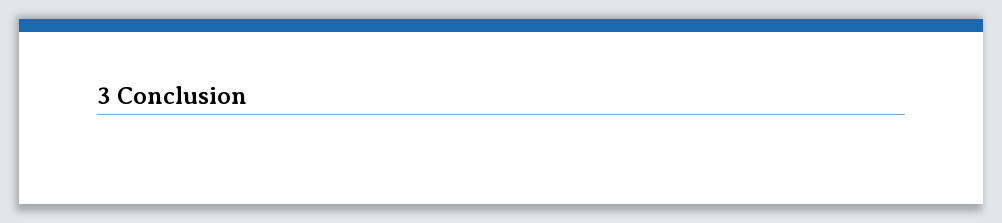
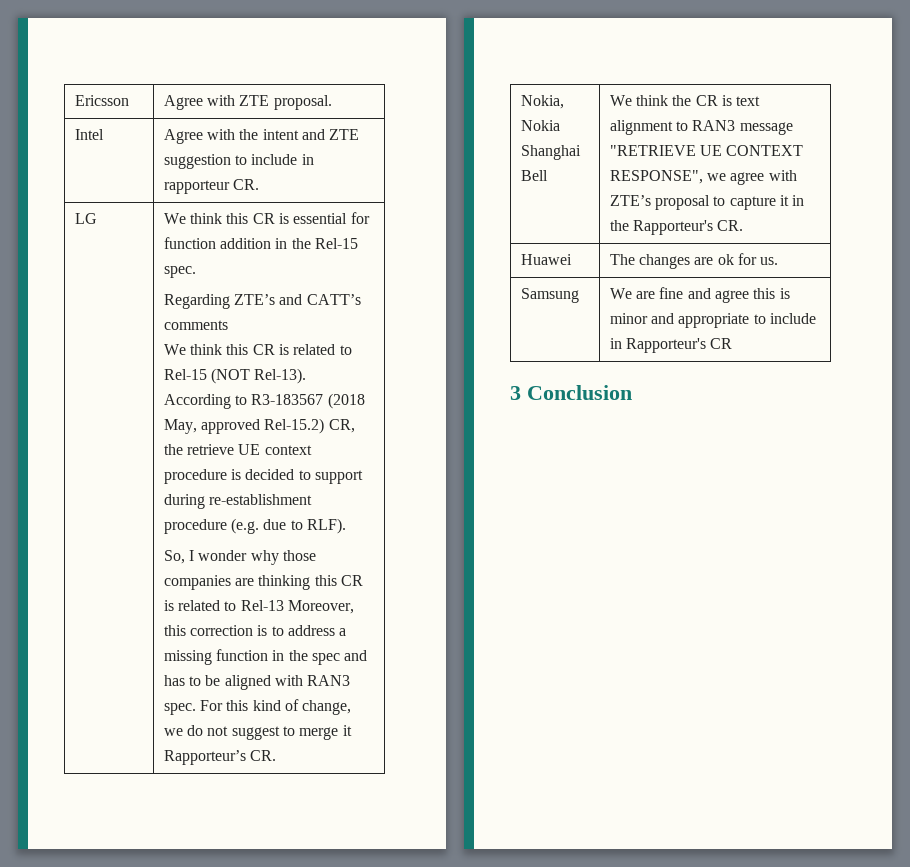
+ Ericsson | Agree with ZTE proposal.
+ Intel | Agree with the intent and ZTE suggestion to include in rapporteur CR.
+ LG | We think this CR is essential for function addition in the Rel-15 spec.
+ Regarding ZTE’s and CATT’s comments
+ We think this CR is related to Rel-15 (NOT Rel-13). According to R3-183567 (2018 May, approved Rel-15.2) CR, the retrieve UE context procedure is decided to support during re-establishment procedure (e.g. due to RLF).
+ So, I wonder why those companies are thinking this CR is related to Rel-13 Moreover, this correction is to address a missing function in the spec and has to be aligned with RAN3 spec. For this kind of change, we do not suggest to merge it Rapporteur’s CR.
+ Nokia, Nokia Shanghai Bell | We think the CR is text alignment to RAN3 message "RETRIEVE UE CONTEXT RESPONSE", we agree with ZTE’s proposal to capture it in the Rapporteur's CR.
+ Huawei | The changes are ok for us.
+ Samsung | We are fine and agree this is minor and appropriate to include in Rapporteur's CR

